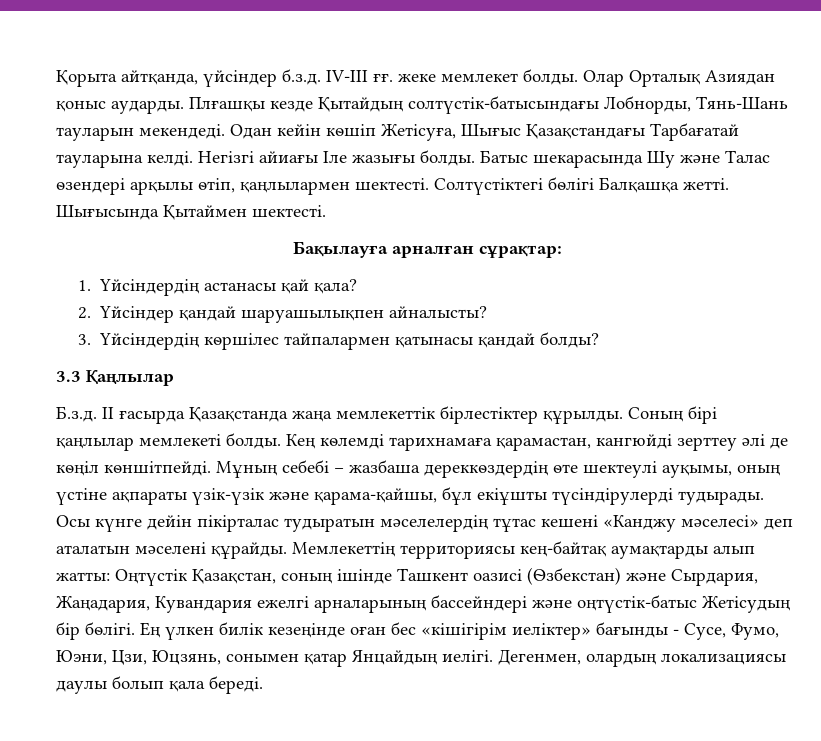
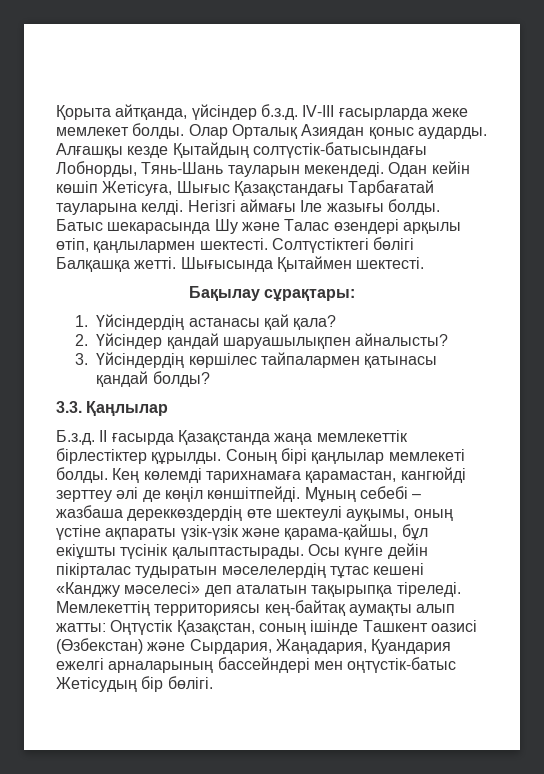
- Қорыта айтқанда, үйсіндер б.з.д. IV-III ғғ. жеке мемлекет болды.
+ Қорыта айтқанда, үйсіндер б.з.д. IV-III ғасырларда жеке мемлекет болды.
- Плғашқы кезде Қытайдың солтүстік-батысындағы Лобнорды, Тянь-Шань тауларын мекендеді.
+ Алғашқы кезде Қытайдың солтүстік-батысындағы Лобнорды, Тянь-Шань тауларын мекендеді.
- Негізгі айиағы Іле жазығы болды.
+ Негізгі аймағы Іле жазығы болды.
- Бақылауға арналған сұрақтар:
+ Бақылау сұрақтары:
- 3.3 Қаңлылар
+ 3.3. Қаңлылар
- Мұның себебі – жазбаша дереккөздердің өте шектеулі ауқымы, оның үстіне ақпараты үзік-үзік және қарама-қайшы, бұл екіұшты түсіндірулерді тудырады.
+ Мұның себебі – жазбаша дереккөздердің өте шектеулі ауқымы, оның үстіне ақпараты үзік-үзік және қарама-қайшы, бұл екіұшты түсінік қалыптастырады.
- Осы күнге дейін пікірталас тудыратын мәселелердің тұтас кешені «Канджу мәселесі» деп аталатын мәселені құрайды.
+ Осы күнге дейін пікірталас тудыратын мәселелердің тұтас кешені «Канджу мәселесі» деп аталатын тақырыпқа тіреледі.
- Мемлекеттің территориясы кең-байтақ аумақтарды алып жатты: Оңтүстік Қазақстан, соның ішінде Ташкент оазисі (Өзбекстан) және Сырдария, Жаңадария, Кувандария ежелгі арналарының бассейндері және оңтүстік-батыс Жетісудың бір бөлігі. Ең үлкен билік кезеңінде оған бес «кішігірім иеліктер» бағынды - Сусе, Фумо, Юэни, Цзи, Юцзянь, сонымен қатар Янцайдың иелігі. Дегенмен, олардың локализациясы даулы болып қала береді.
+ Мемлекеттің территориясы кең-байтақ аумақты алып жатты: Оңтүстік Қазақстан, соның ішінде Ташкент оазисі (Өзбекстан) және Сырдария, Жаңадария, Қуандария ежелгі арналарының бассейндері мен оңтүстік-батыс Жетісудың бір бөлігі.

